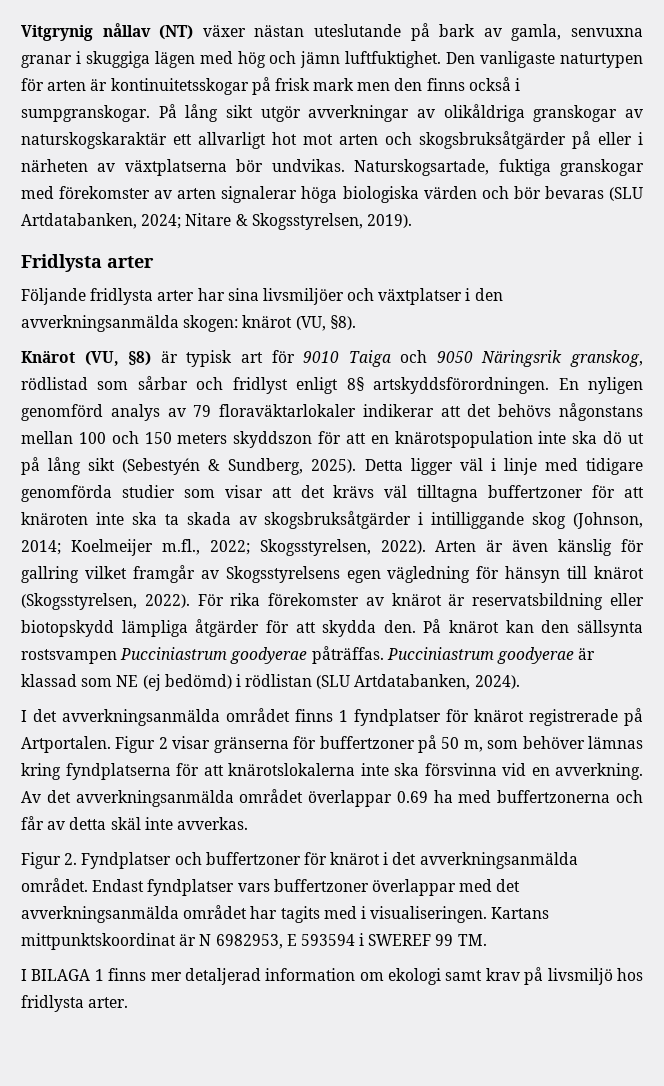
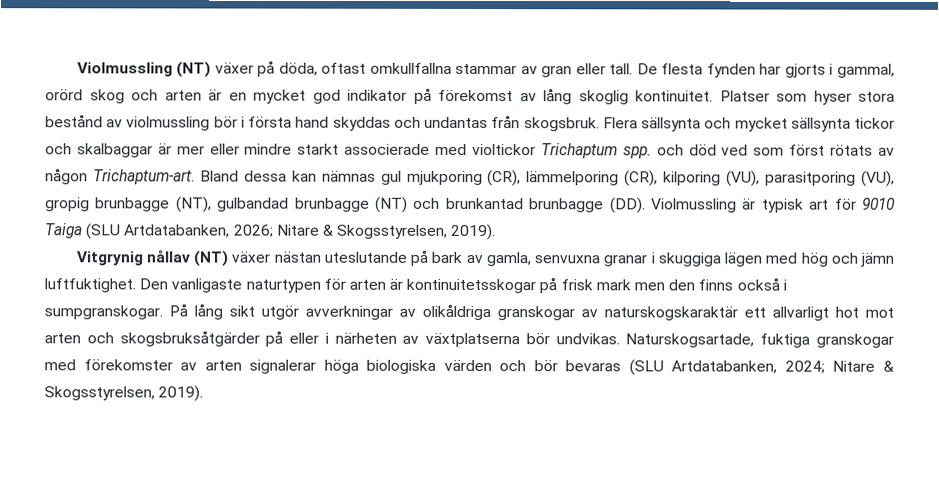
+ Violmussling (NT) växer på döda, oftast omkullfallna stammar av gran eller tall. De flesta fynden har gjorts i gammal, orörd skog och arten är en mycket god indikator på förekomst av lång skoglig kontinuitet. Platser som hyser stora bestånd av violmussling bör i första hand skyddas och undantas från skogsbruk. Flera sällsynta och mycket sällsynta tickor och skalbaggar är mer eller mindre starkt associerade med violtickor Trichaptum spp. och död ved som först rötats av någon Trichaptum-art. Bland dessa kan nämnas gul mjukporing (CR), lämmelporing (CR), kilporing (VU), parasitporing (VU), gropig brunbagge (NT), gulbandad brunbagge (NT) och brunkantad brunbagge (DD). Violmussling är typisk art för 9010 Taiga (SLU Artdatabanken, 2026; Nitare & Skogsstyrelsen, 2019).
- Fridlysta arter
- Följande fridlysta arter har sina livsmiljöer och växtplatser i den avverkningsanmälda skogen: knärot (VU, §8).
- Knärot (VU, §8) är typisk art för 9010 Taiga och 9050 Näringsrik granskog, rödlistad som sårbar och fridlyst enligt 8§ artskyddsförordningen. En nyligen genomförd analys av 79 floraväktarlokaler indikerar att det behövs någonstans mellan 100 och 150 meters skyddszon för att en knärotspopulation inte ska dö ut på lång sikt (Sebestyén & Sundberg, 2025). Detta ligger väl i linje med tidigare genomförda studier som visar att det krävs väl tilltagna buffertzoner för att knäroten inte ska ta skada av skogsbruksåtgärder i intilliggande skog (Johnson, 2014; Koelmeijer m.fl., 2022; Skogsstyrelsen, 2022). Arten är även känslig för gallring vilket framgår av Skogsstyrelsens egen vägledning för hänsyn till knärot (Skogsstyrelsen, 2022). För rika förekomster av knärot är reservatsbildning eller biotopskydd lämpliga åtgärder för att skydda den. På knärot kan den sällsynta rostsvampen Pucciniastrum goodyerae påträffas. Pucciniastrum goodyerae är klassad som NE (ej bedömd) i rödlistan (SLU Artdatabanken, 2024).
- I det avverkningsanmälda området finns 1 fyndplatser för knärot registrerade på Artportalen. Figur 2 visar gränserna för buffertzoner på 50 m, som behöver lämnas kring fyndplatserna för att knärotslokalerna inte ska försvinna vid en avverkning. Av det avverkningsanmälda området överlappar 0.69 ha med buffertzonerna och får av detta skäl inte avverkas.
- Figur 2. Fyndplatser och buffertzoner för knärot i det avverkningsanmälda området. Endast fyndplatser vars buffertzoner överlappar med det avverkningsanmälda området har tagits med i visualiseringen. Kartans mittpunktskoordinat är N 6982953, E 593594 i SWEREF 99 TM.
- I BILAGA 1 finns mer detaljerad information om ekologi samt krav på livsmiljö hos fridlysta arter.

